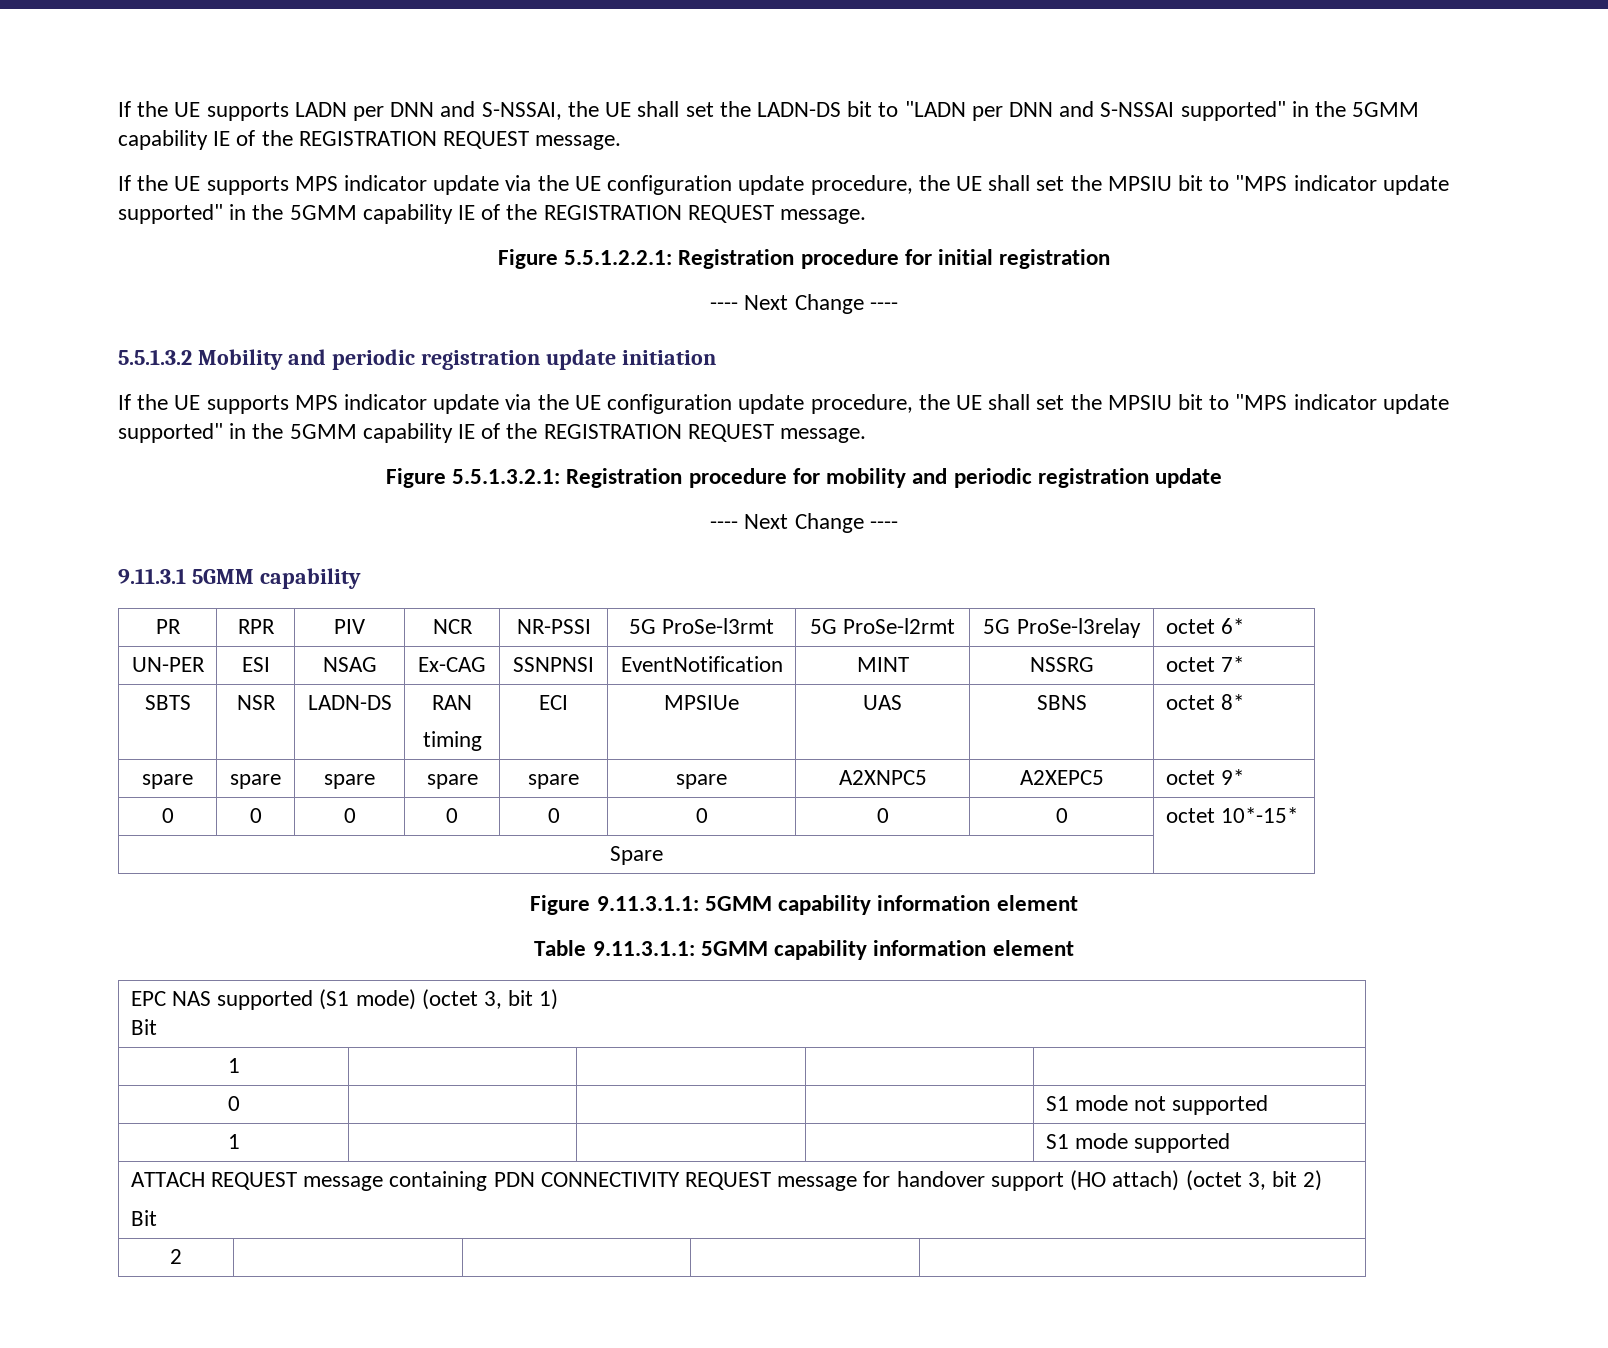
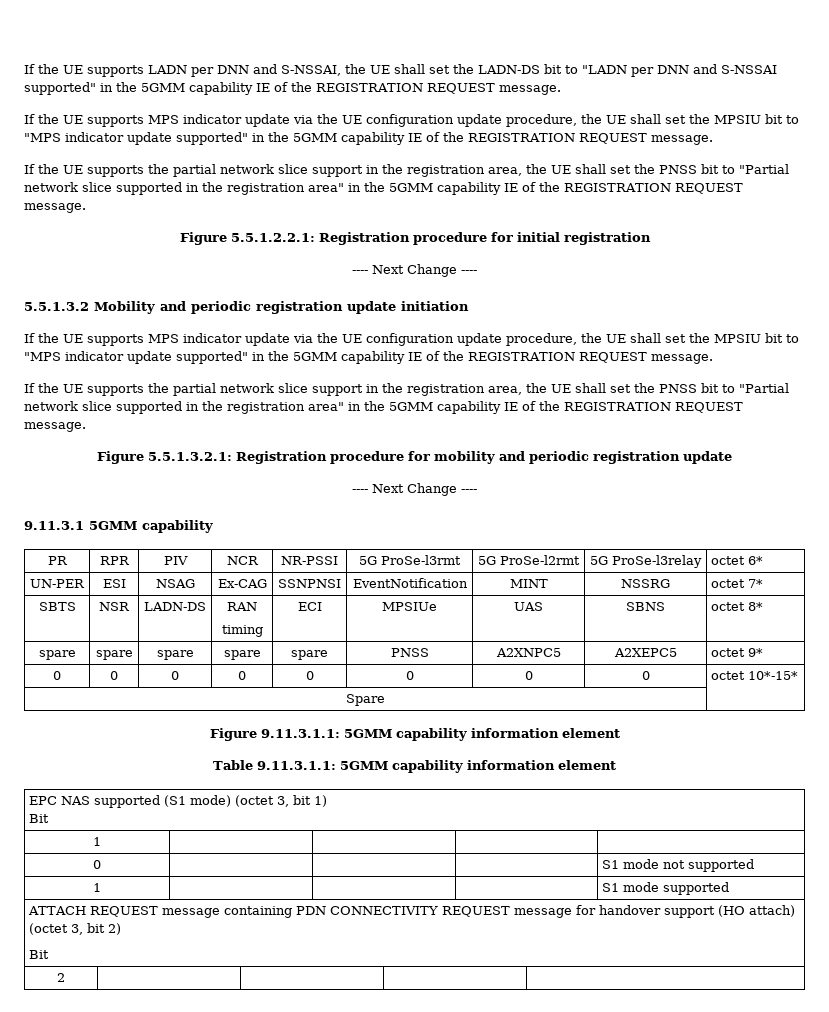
  If the UE supports LADN per DNN and S-NSSAI, the UE shall set the LADN-DS bit to "LADN per DNN and S-NSSAI supported" in the 5GMM capability IE of the REGISTRATION REQUEST message.
  If the UE supports MPS indicator update via the UE configuration update procedure, the UE shall set the MPSIU bit to "MPS indicator update supported" in the 5GMM capability IE of the REGISTRATION REQUEST message.
+ If the UE supports the partial network slice support in the registration area, the UE shall set the PNSS bit to "Partial network slice supported in the registration area" in the 5GMM capability IE of the REGISTRATION REQUEST message.
  5.5.1.3.2 Mobility and periodic registration update initiation
  If the UE supports MPS indicator update via the UE configuration update procedure, the UE shall set the MPSIU bit to "MPS indicator update supported" in the 5GMM capability IE of the REGISTRATION REQUEST message.
+ If the UE supports the partial network slice support in the registration area, the UE shall set the PNSS bit to "Partial network slice supported in the registration area" in the 5GMM capability IE of the REGISTRATION REQUEST message.
- spare | spare | spare | spare | spare | spare | A2XNPC5 | A2XEPC5 | octet 9*
+ spare | spare | spare | spare | spare | PNSS | A2XNPC5 | A2XEPC5 | octet 9*

